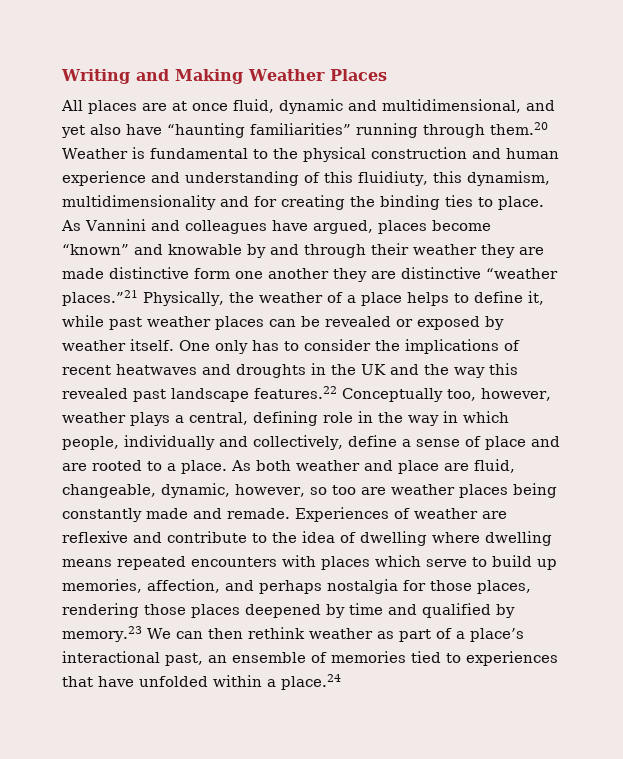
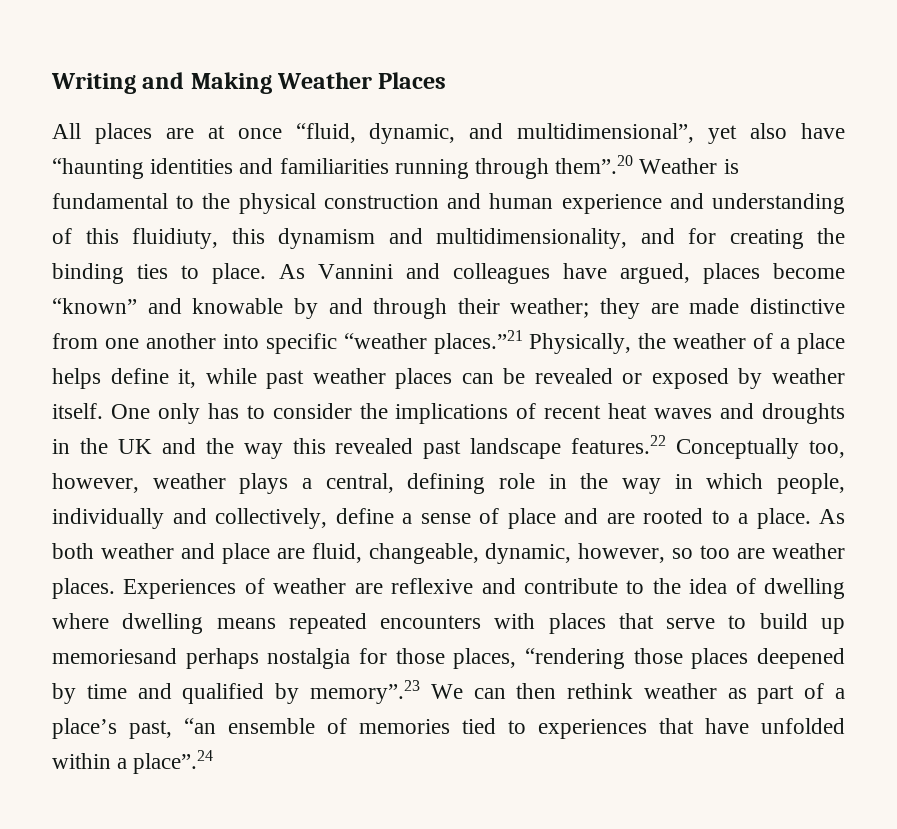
- All places are at once fluid, dynamic and multidimensional, and yet also have “haunting familiarities” running through them.20 Weather is fundamental to the physical construction and human experience and understanding of this fluidiuty, this dynamism, multidimensionality and for creating the binding ties to place.
+ All places are at once “fluid, dynamic, and multidimensional”, yet also have “haunting identities and familiarities running through them”.20 Weather is fundamental to the physical construction and human experience and understanding of this fluidiuty, this dynamism and multidimensionality, and for creating the binding ties to place.
- As Vannini and colleagues have argued, places become “known” and knowable by and through their weather they are made distinctive form one another they are distinctive “weather places.”21 Physically, the weather of a place helps to define it, while past weather places can be revealed or exposed by weather itself.
+ As Vannini and colleagues have argued, places become “known” and knowable by and through their weather; they are made distinctive from one another into specific “weather places.”21 Physically, the weather of a place helps define it, while past weather places can be revealed or exposed by weather itself.
- One only has to consider the implications of recent heatwaves and droughts in the UK and the way this revealed past landscape features.22 Conceptually too, however, weather plays a central, defining role in the way in which people, individually and collectively, define a sense of place and are rooted to a place.
+ One only has to consider the implications of recent heat waves and droughts in the UK and the way this revealed past landscape features.22 Conceptually too, however, weather plays a central, defining role in the way in which people, individually and collectively, define a sense of place and are rooted to a place.
- As both weather and place are fluid, changeable, dynamic, however, so too are weather places being constantly made and remade.
+ As both weather and place are fluid, changeable, dynamic, however, so too are weather places.
- Experiences of weather are reflexive and contribute to the idea of dwelling where dwelling means repeated encounters with places which serve to build up memories, affection, and perhaps nostalgia for those places, rendering those places deepened by time and qualified by memory.23 We can then rethink weather as part of a place’s interactional past, an ensemble of memories tied to experiences that have unfolded within a place.24
+ Experiences of weather are reflexive and contribute to the idea of dwelling where dwelling means repeated encounters with places that serve to build up memoriesand perhaps nostalgia for those places, “rendering those places deepened by time and qualified by memory”.23 We can then rethink weather as part of a place’s past, “an ensemble of memories tied to experiences that have unfolded within a place”.24

